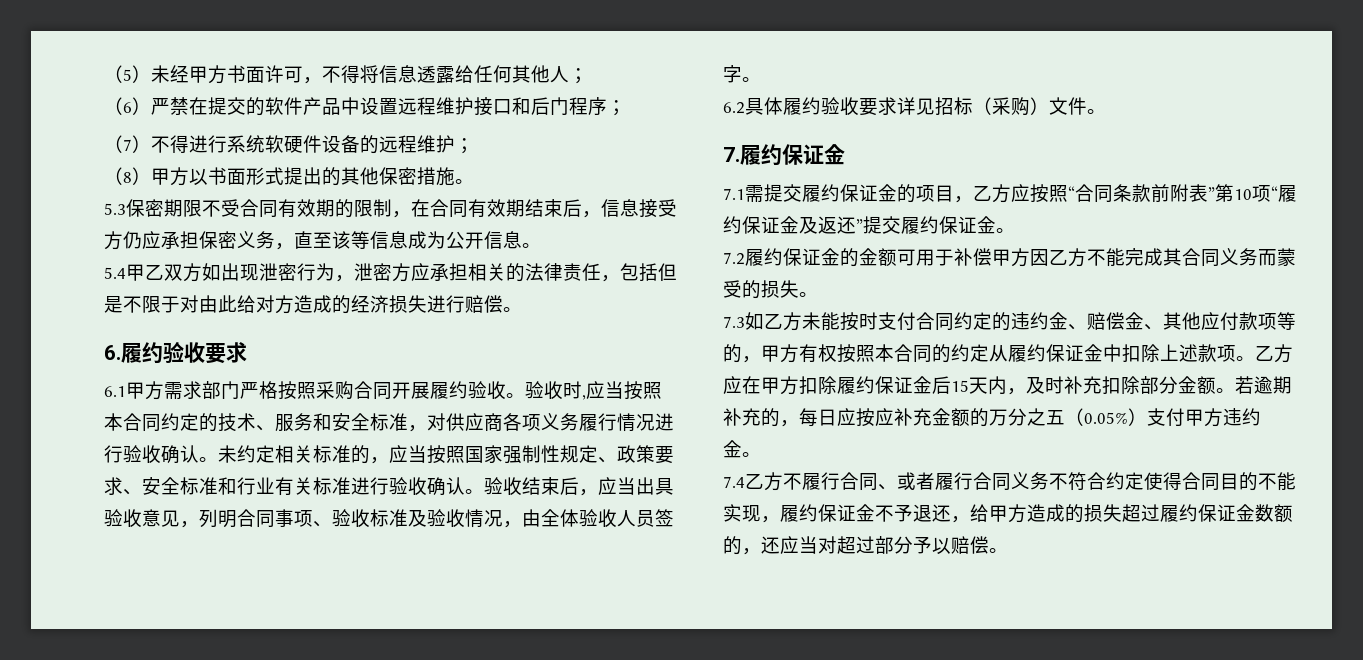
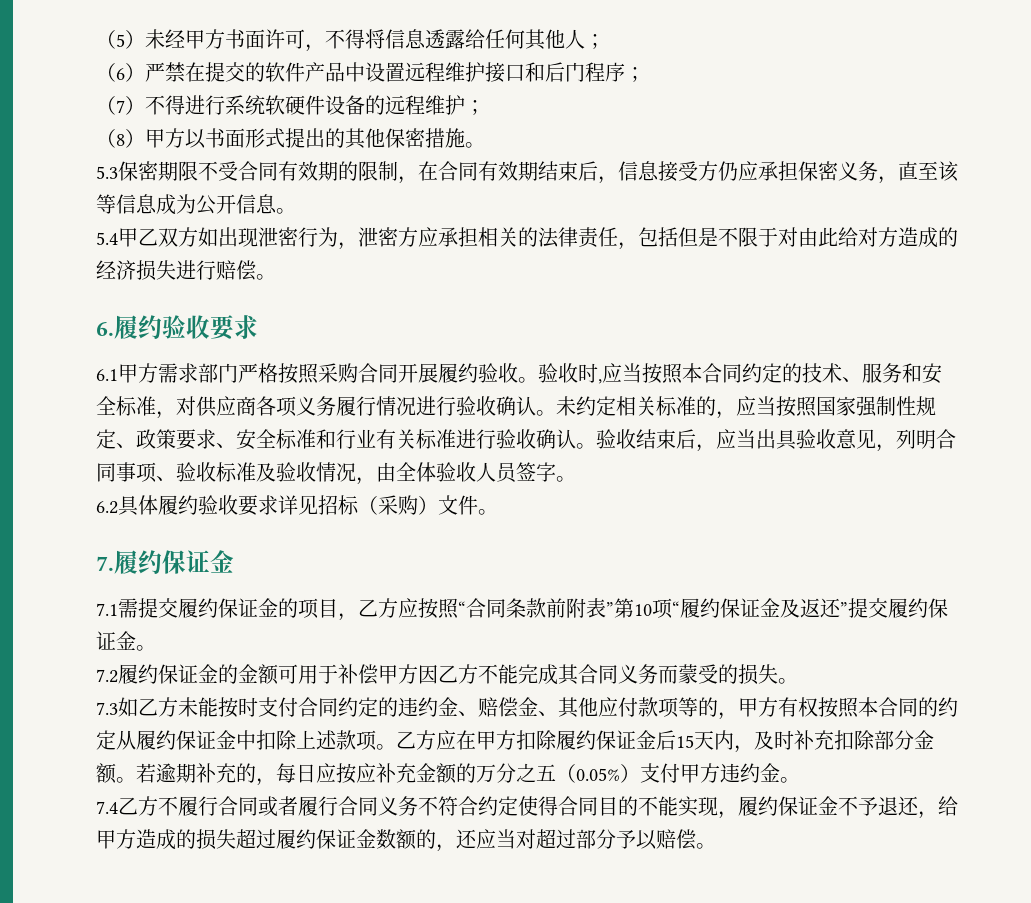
- 7.4乙方不履行合同、或者履行合同义务不符合约定使得合同目的不能实现，履约保证金不予退还，给甲方造成的损失超过履约保证金数额的，还应当对超过部分予以赔偿。
+ 7.4乙方不履行合同或者履行合同义务不符合约定使得合同目的不能实现，履约保证金不予退还，给甲方造成的损失超过履约保证金数额的，还应当对超过部分予以赔偿。

